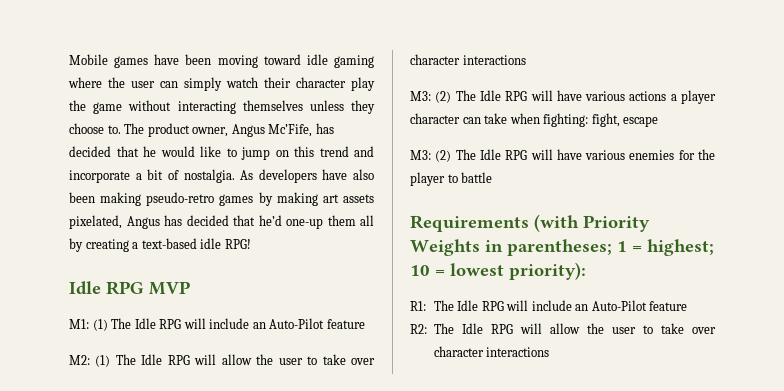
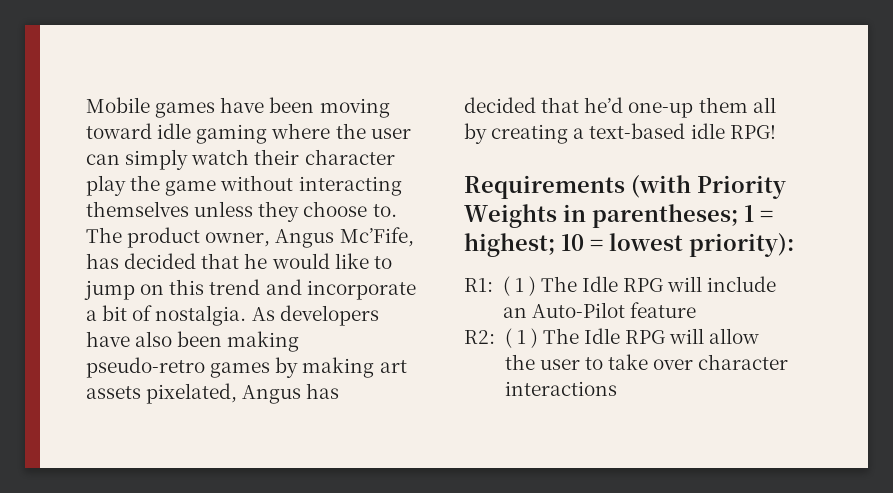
- Idle RPG MVP
- M1: (1) The Idle RPG will include an Auto-Pilot feature
- M2: (1) The Idle RPG will allow the user to take over character interactions
- M3: (2) The Idle RPG will have various actions a player character can take when fighting: fight, escape
- M3: (2) The Idle RPG will have various enemies for the player to battle
- R1: The Idle RPG will include an Auto-Pilot feature
+ R1: ( 1 ) The Idle RPG will include an Auto-Pilot feature
- R2: The Idle RPG will allow the user to take over character interactions
+ R2: ( 1 ) The Idle RPG will allow the user to take over character interactions

